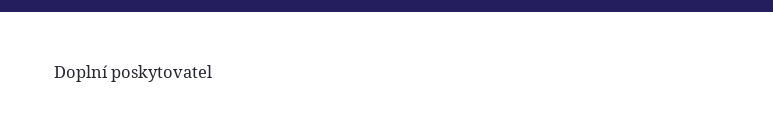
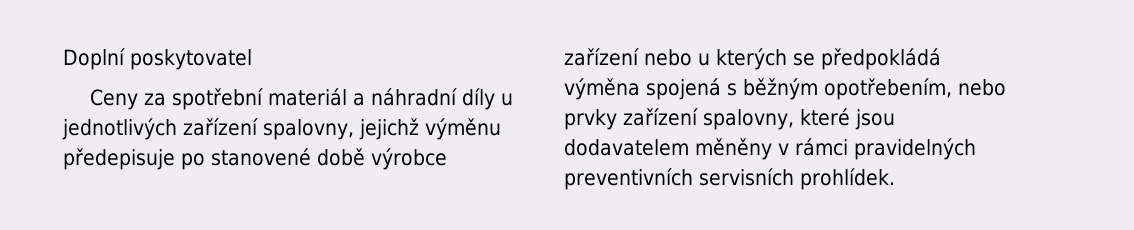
+ Ceny za spotřební materiál a náhradní díly u jednotlivých zařízení spalovny, jejichž výměnu předepisuje po stanovené době výrobce zařízení nebo u kterých se předpokládá výměna spojená s běžným opotřebením, nebo prvky zařízení spalovny, které jsou dodavatelem měněny v rámci pravidelných preventivních servisních prohlídek.

